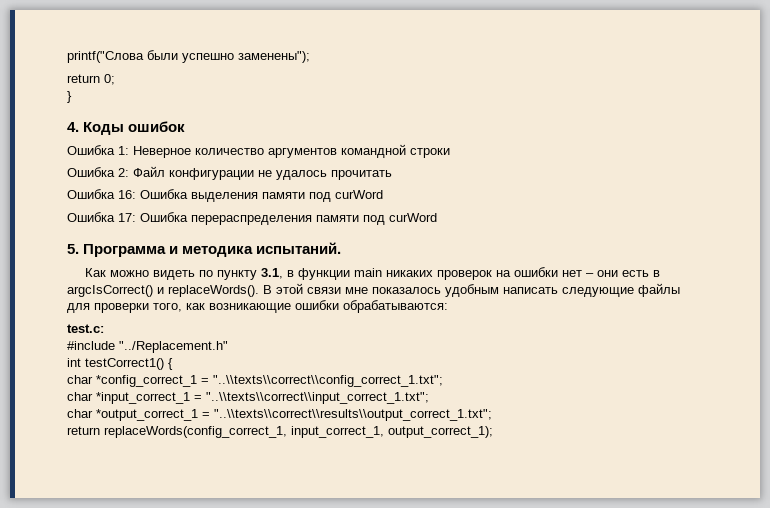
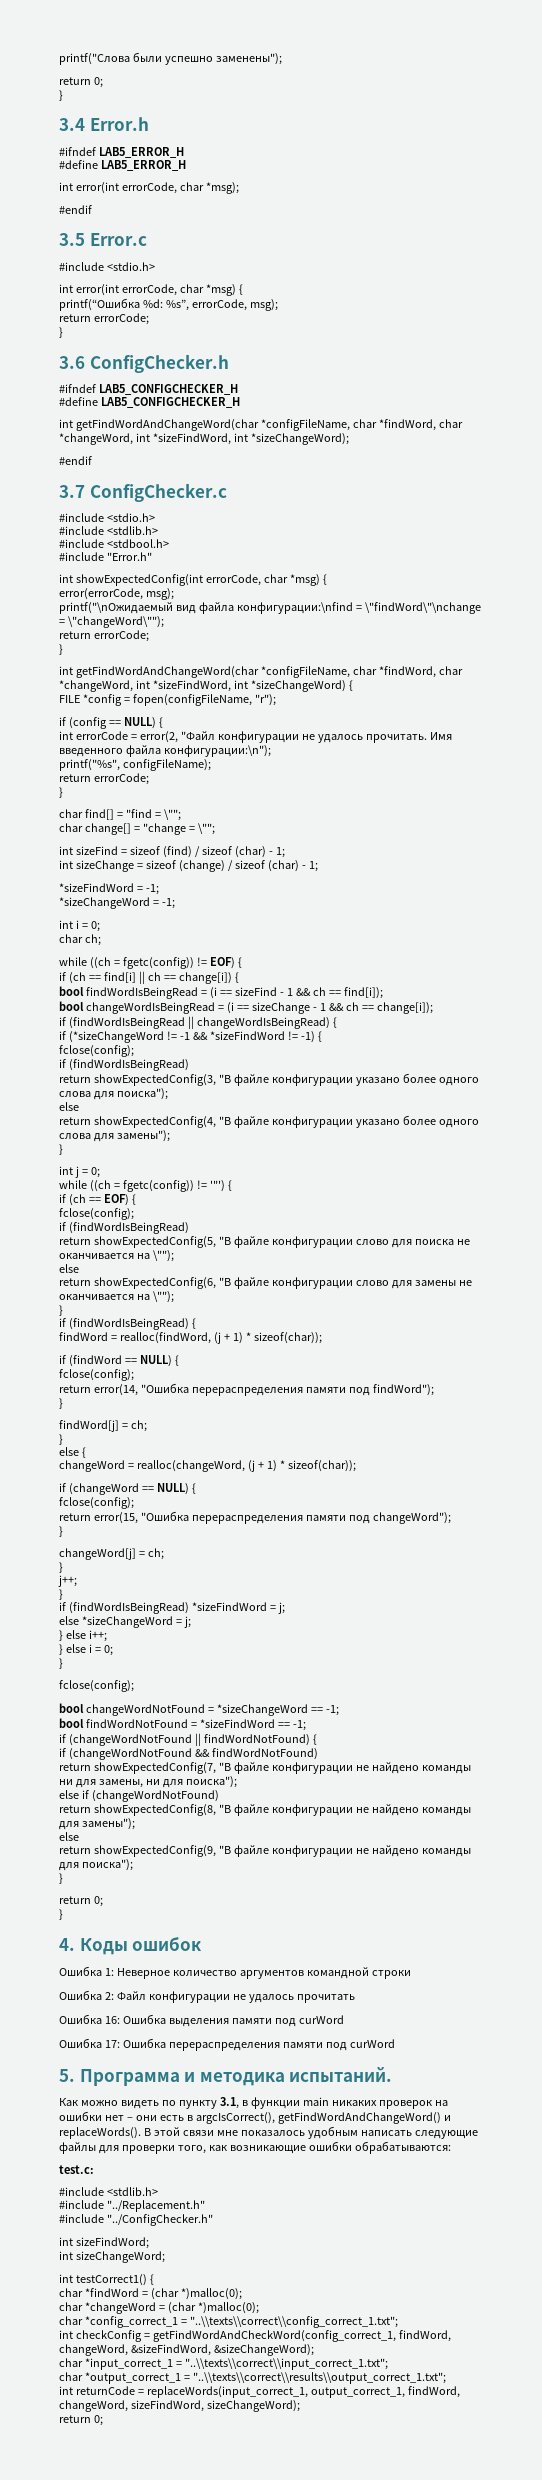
+ 3.4 Error.h
+ #ifndef LAB5_ERROR_H
+ #define LAB5_ERROR_H
+ int error(int errorCode, char *msg);
+ #endif
+ 3.5 Error.c
+ #include <stdio.h>
+ int error(int errorCode, char *msg) {
+ printf(“Ошибка %d: %s”, errorCode, msg);
+ return errorCode;
+ }
+ 3.6 ConfigChecker.h
+ #ifndef LAB5_CONFIGCHECKER_H
+ #define LAB5_CONFIGCHECKER_H
+ int getFindWordAndChangeWord(char *configFileName, char *findWord, char *changeWord, int *sizeFindWord, int *sizeChangeWord);
+ #endif
+ 3.7 ConfigChecker.c
+ #include <stdio.h>
+ #include <stdlib.h>
+ #include <stdbool.h>
+ #include "Error.h"
+ int showExpectedConfig(int errorCode, char *msg) {
+ error(errorCode, msg);
+ printf("\nОжидаемый вид файла конфигурации:\nfind = \"findWord\"\nchange = \"changeWord\"");
+ return errorCode;
+ }
+ int getFindWordAndChangeWord(char *configFileName, char *findWord, char *changeWord, int *sizeFindWord, int *sizeChangeWord) {
+ FILE *config = fopen(configFileName, "r");
+ if (config == NULL) {
+ int errorCode = error(2, "Файл конфигурации не удалось прочитать. Имя введенного файла конфигурации:\n");
+ printf("%s", configFileName);
+ return errorCode;
+ }
+ char find[] = "find = \"";
+ char change[] = "change = \"";
+ int sizeFind = sizeof (find) / sizeof (char) - 1;
+ int sizeChange = sizeof (change) / sizeof (char) - 1;
+ *sizeFindWord = -1;
+ *sizeChangeWord = -1;
+ int i = 0;
+ char ch;
+ while ((ch = fgetc(config)) != EOF) {
+ if (ch == find[i] || ch == change[i]) {
+ bool findWordIsBeingRead = (i == sizeFind - 1 && ch == find[i]);
+ bool changeWordIsBeingRead = (i == sizeChange - 1 && ch == change[i]);
+ if (findWordIsBeingRead || changeWordIsBeingRead) {
+ if (*sizeChangeWord != -1 && *sizeFindWord != -1) {
+ fclose(config);
+ if (findWordIsBeingRead)
+ return showExpectedConfig(3, "В файле конфигурации указано более одного слова для поиска");
+ else
+ return showExpectedConfig(4, "В файле конфигурации указано более одного слова для замены");
+ }
+ int j = 0;
+ while ((ch = fgetc(config)) != '"') {
+ if (ch == EOF) {
+ fclose(config);
+ if (findWordIsBeingRead)
+ return showExpectedConfig(5, "В файле конфигурации слово для поиска не оканчивается на \"");
+ else
+ return showExpectedConfig(6, "В файле конфигурации слово для замены не оканчивается на \"");
+ }
+ if (findWordIsBeingRead) {
+ findWord = realloc(findWord, (j + 1) * sizeof(char));
+ if (findWord == NULL) {
+ fclose(config);
+ return error(14, "Ошибка перераспределения памяти под findWord");
+ }
+ findWord[j] = ch;
+ }
+ else {
+ changeWord = realloc(changeWord, (j + 1) * sizeof(char));
+ if (changeWord == NULL) {
+ fclose(config);
+ return error(15, "Ошибка перераспределения памяти под changeWord");
+ }
+ changeWord[j] = ch;
+ }
+ j++;
+ }
+ if (findWordIsBeingRead) *sizeFindWord = j;
+ else *sizeChangeWord = j;
+ } else i++;
+ } else i = 0;
+ }
+ fclose(config);
+ bool changeWordNotFound = *sizeChangeWord == -1;
+ bool findWordNotFound = *sizeFindWord == -1;
+ if (changeWordNotFound || findWordNotFound) {
+ if (changeWordNotFound && findWordNotFound)
+ return showExpectedConfig(7, "В файле конфигурации не найдено команды ни для замены, ни для поиска");
+ else if (changeWordNotFound)
+ return showExpectedConfig(8, "В файле конфигурации не найдено команды для замены");
+ else
+ return showExpectedConfig(9, "В файле конфигурации не найдено команды для поиска");
+ }
+ return 0;
+ }
- Как можно видеть по пункту 3.1, в функции main никаких проверок на ошибки нет – они есть в argcIsCorrect() и replaceWords().
+ Как можно видеть по пункту 3.1, в функции main никаких проверок на ошибки нет – они есть в argcIsCorrect(), getFindWordAndChangeWord() и replaceWords().
  test.c:
+ #include <stdlib.h>
+ #include "../ConfigChecker.h"
+ int sizeFindWord;
+ int sizeChangeWord;
  int testCorrect1() {
+ char *findWord = (char *)malloc(0);
+ char *changeWord = (char *)malloc(0);
  char *config_correct_1 = "..\\texts\\correct\\config_correct_1.txt";
+ int checkConfig = getFindWordAndCheckWord(config_correct_1, findWord, changeWord, &sizeFindWord, &sizeChangeWord);
- return replaceWords(config_correct_1, input_correct_1, output_correct_1);
+ int returnCode = replaceWords(input_correct_1, output_correct_1, findWord, changeWord, sizeFindWord, sizeChangeWord);
+ return 0;

